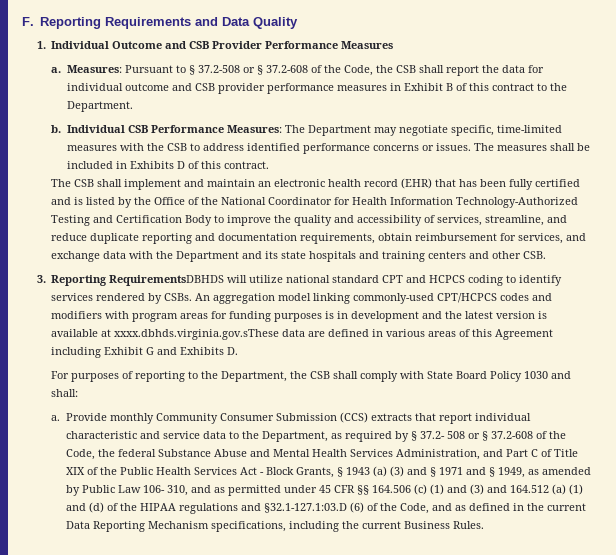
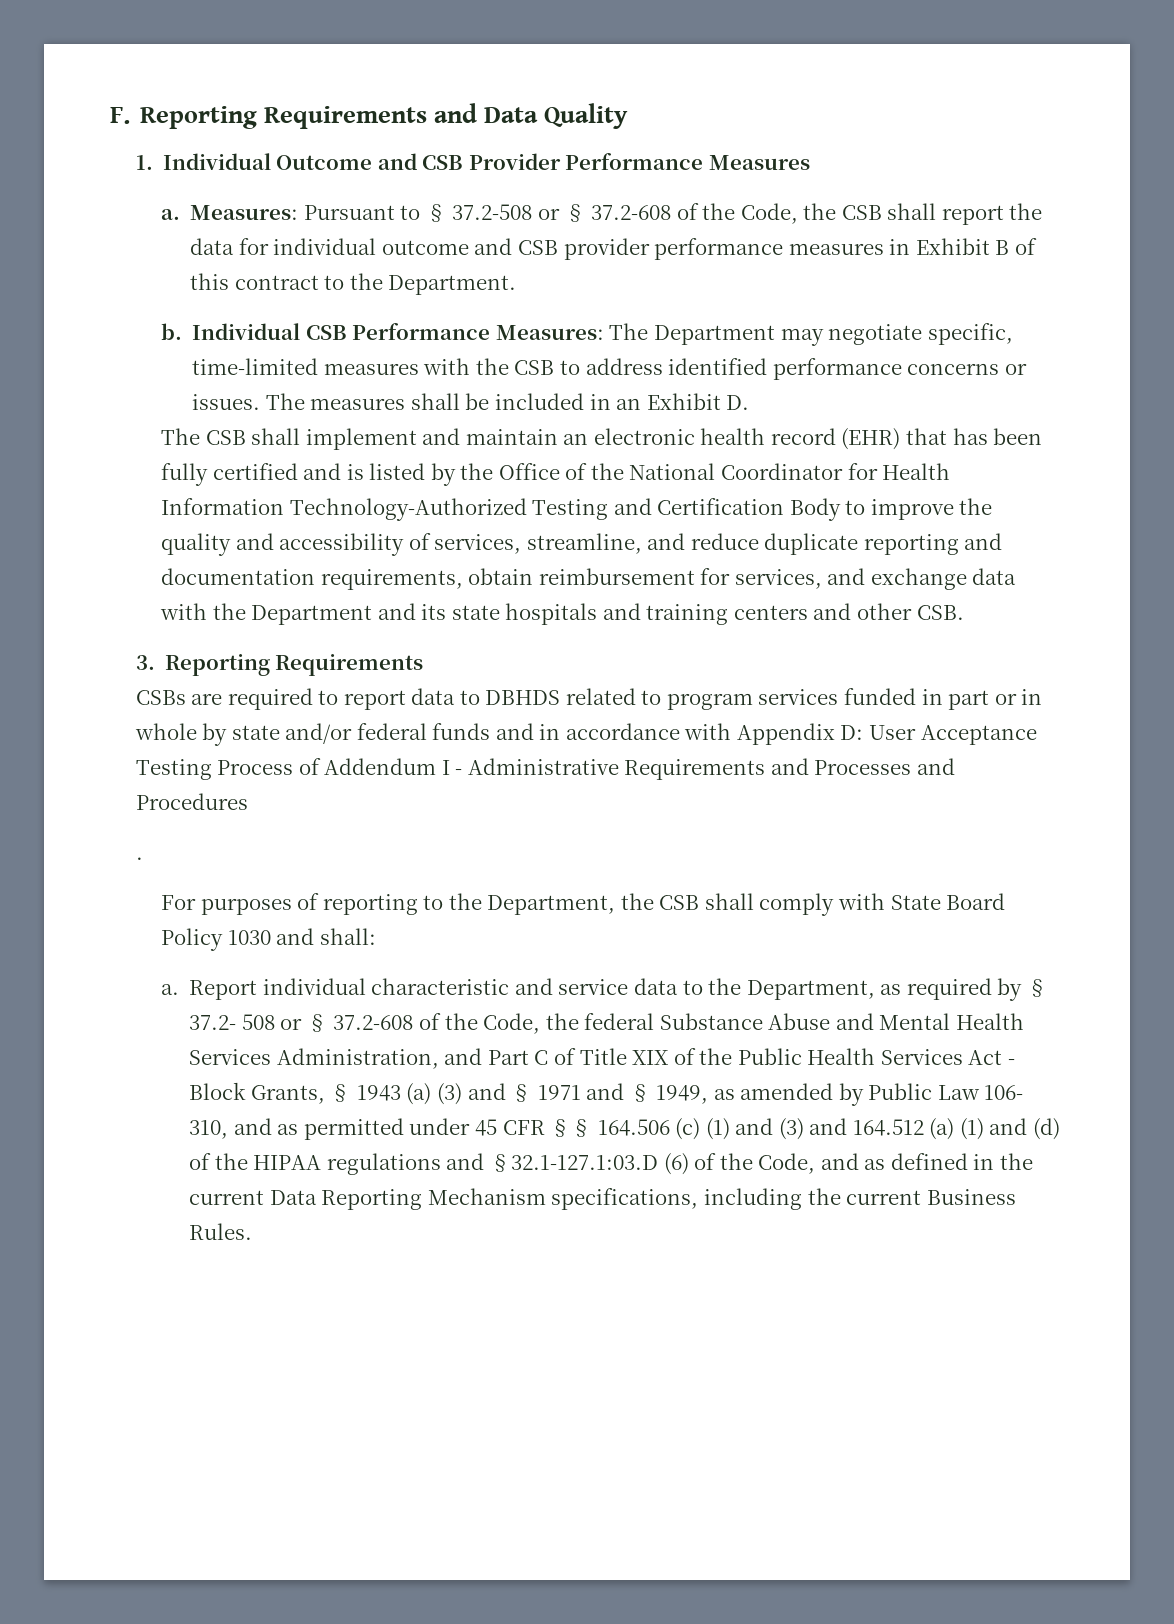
- The measures shall be included in Exhibits D of this contract.
+ The measures shall be included in an Exhibit D.
- 3. Reporting RequirementsDBHDS will utilize national standard CPT and HCPCS coding to identify services rendered by CSBs. An aggregation model linking commonly-used CPT/HCPCS codes and modifiers with program areas for funding purposes is in development and the latest version is available at xxxx.dbhds.virginia.gov.sThese data are defined in various areas of this Agreement including Exhibit G and Exhibits D.
+ 3. Reporting Requirements
+ CSBs are required to report data to DBHDS related to program services funded in part or in whole by state and/or federal funds and in accordance with Appendix D: User Acceptance Testing Process of Addendum I - Administrative Requirements and Processes and Procedures
+ .
- Provide monthly Community Consumer Submission (CCS) extracts that report individual characteristic and service data to the Department, as required by § 37.2- 508 or § 37.2-608 of the Code, the federal Substance Abuse and Mental Health Services Administration, and Part C of Title XIX of the Public Health Services Act - Block Grants, § 1943 (a) (3) and § 1971 and § 1949, as amended by Public Law 106- 310, and as permitted under 45 CFR §§ 164.506 (c) (1) and (3) and 164.512 (a) (1) and (d) of the HIPAA regulations and §32.1-127.1:03.D (6) of the Code, and as defined in the current Data Reporting Mechanism specifications, including the current Business Rules.
+ Report individual characteristic and service data to the Department, as required by § 37.2- 508 or § 37.2-608 of the Code, the federal Substance Abuse and Mental Health Services Administration, and Part C of Title XIX of the Public Health Services Act - Block Grants, § 1943 (a) (3) and § 1971 and § 1949, as amended by Public Law 106- 310, and as permitted under 45 CFR §§ 164.506 (c) (1) and (3) and 164.512 (a) (1) and (d) of the HIPAA regulations and §32.1-127.1:03.D (6) of the Code, and as defined in the current Data Reporting Mechanism specifications, including the current Business Rules.

